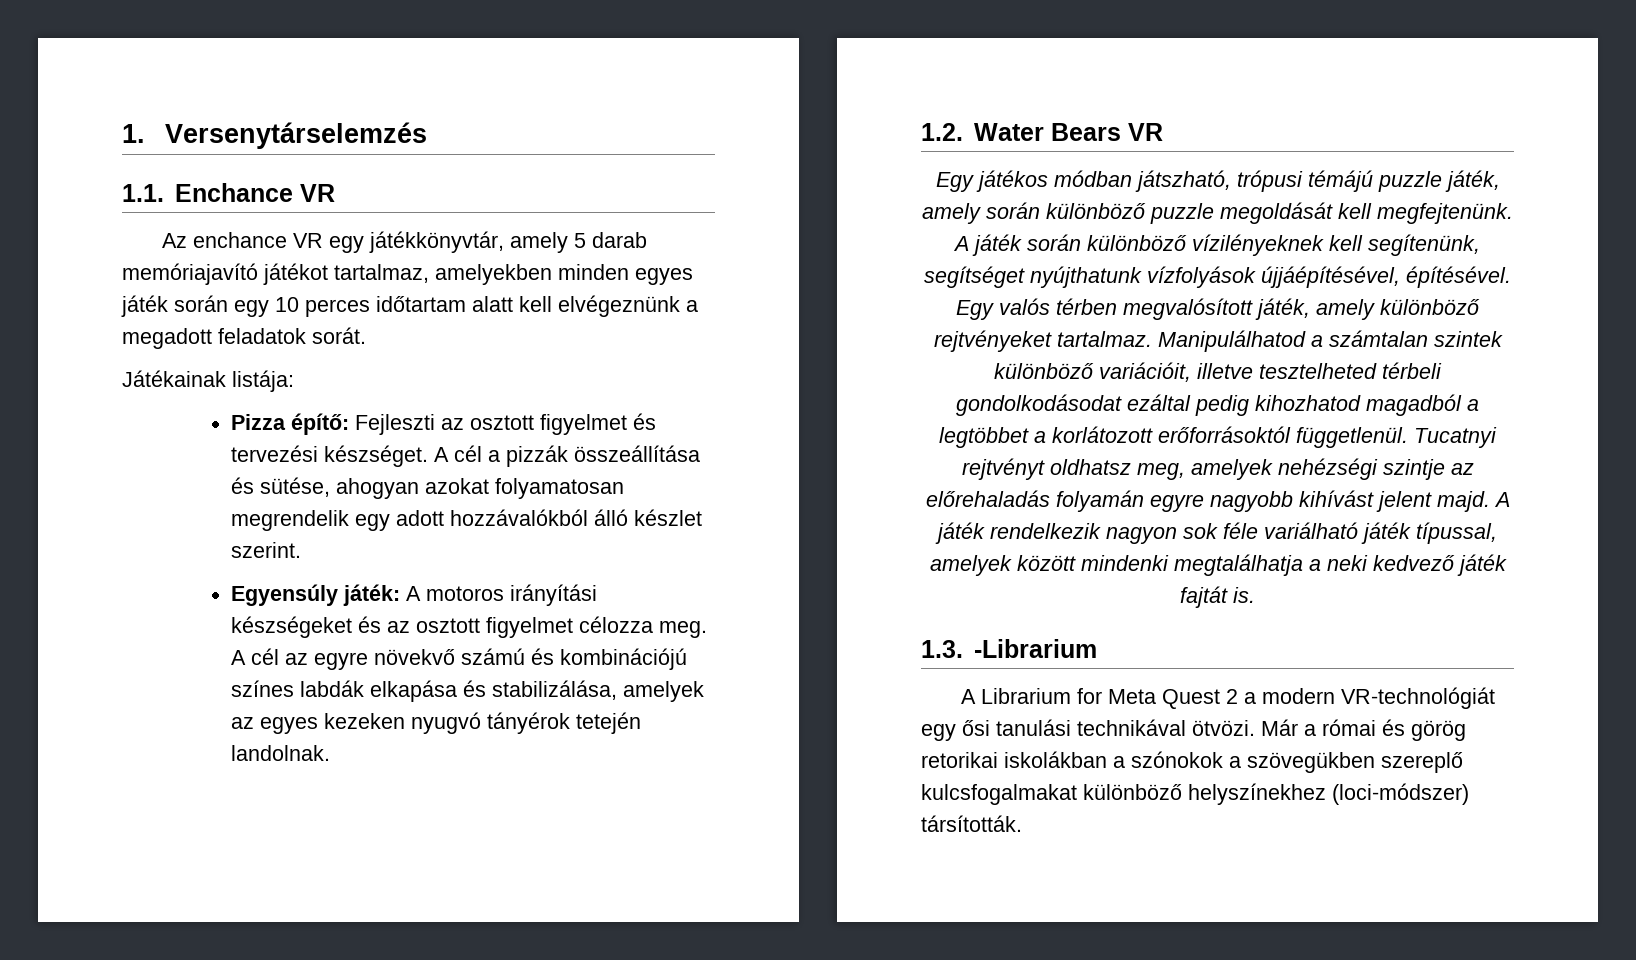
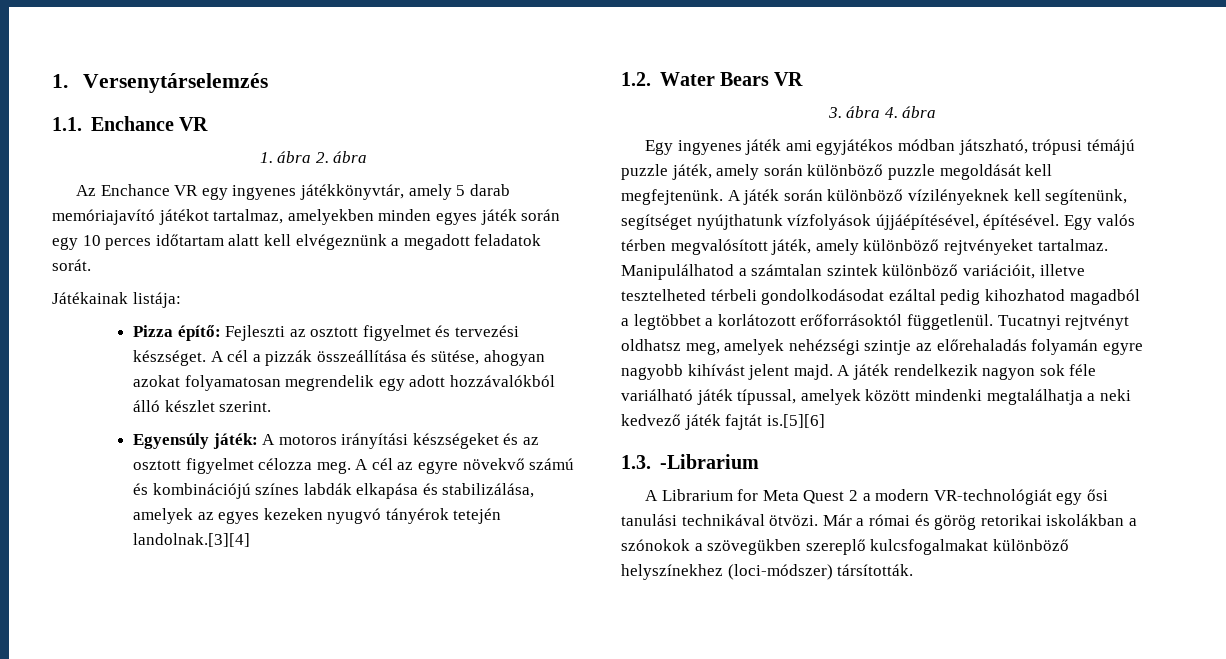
+ 1. ábra 2. ábra
- Az enchance VR egy játékkönyvtár, amely 5 darab memóriajavító játékot tartalmaz, amelyekben minden egyes játék során egy 10 perces időtartam alatt kell elvégeznünk a megadott feladatok sorát.
+ Az Enchance VR egy ingyenes játékkönyvtár, amely 5 darab memóriajavító játékot tartalmaz, amelyekben minden egyes játék során egy 10 perces időtartam alatt kell elvégeznünk a megadott feladatok sorát.
- A cél az egyre növekvő számú és kombinációjú színes labdák elkapása és stabilizálása, amelyek az egyes kezeken nyugvó tányérok tetején landolnak.
+ A cél az egyre növekvő számú és kombinációjú színes labdák elkapása és stabilizálása, amelyek az egyes kezeken nyugvó tányérok tetején landolnak.[3][4]
- Egy játékos módban játszható, trópusi témájú puzzle játék, amely során különböző puzzle megoldását kell megfejtenünk.
+ 3. ábra 4. ábra
+ Egy ingyenes játék ami egyjátékos módban játszható, trópusi témájú puzzle játék, amely során különböző puzzle megoldását kell megfejtenünk.
- A játék rendelkezik nagyon sok féle variálható játék típussal, amelyek között mindenki megtalálhatja a neki kedvező játék fajtát is.
+ A játék rendelkezik nagyon sok féle variálható játék típussal, amelyek között mindenki megtalálhatja a neki kedvező játék fajtát is.[5][6]

